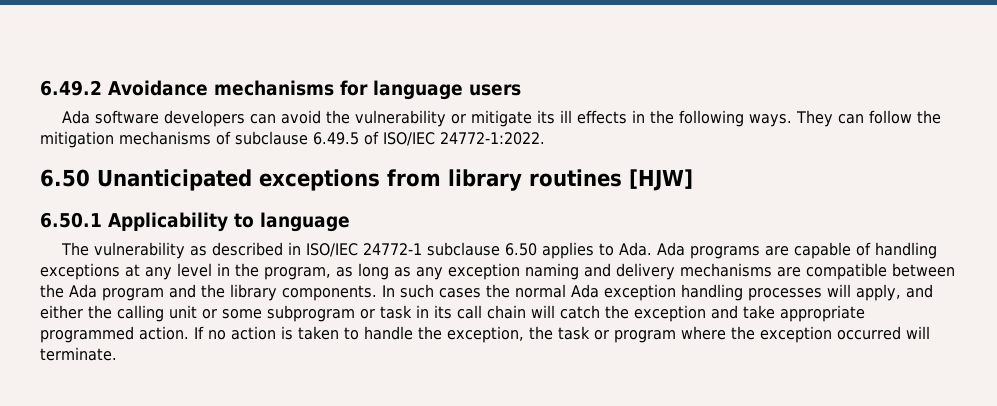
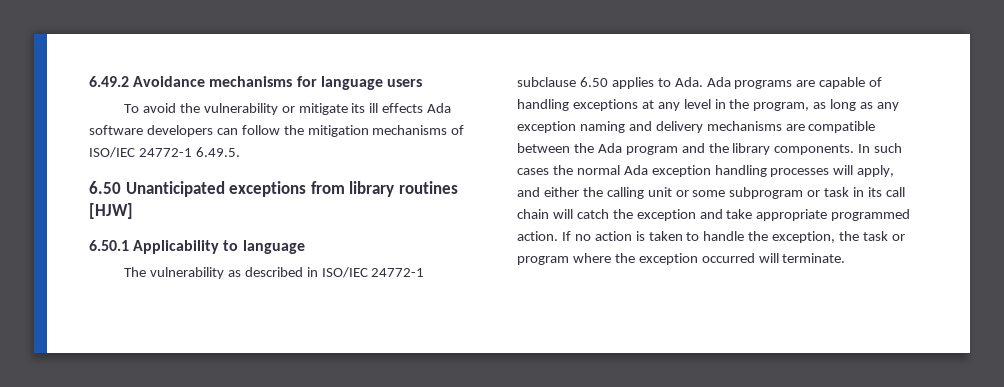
- Ada software developers can avoid the vulnerability or mitigate its ill effects in the following ways. They can follow the mitigation mechanisms of subclause 6.49.5 of ISO/IEC 24772-1:2022.
+ To avoid the vulnerability or mitigate its ill effects Ada software developers can follow the mitigation mechanisms of ISO/IEC 24772-1 6.49.5.

